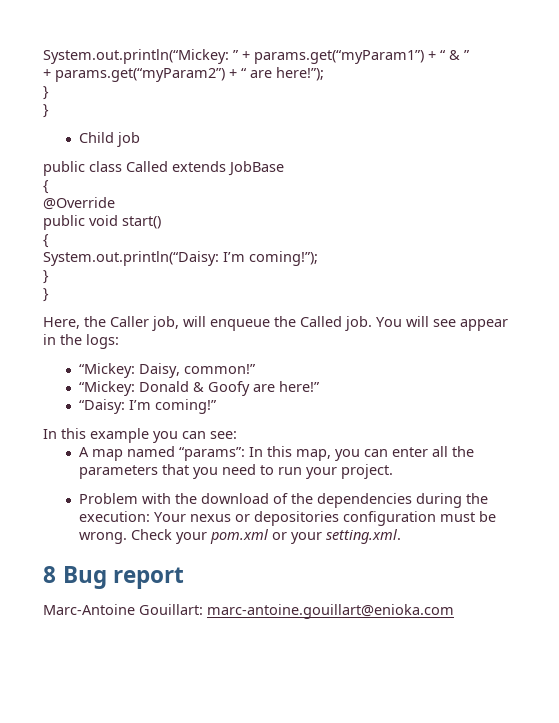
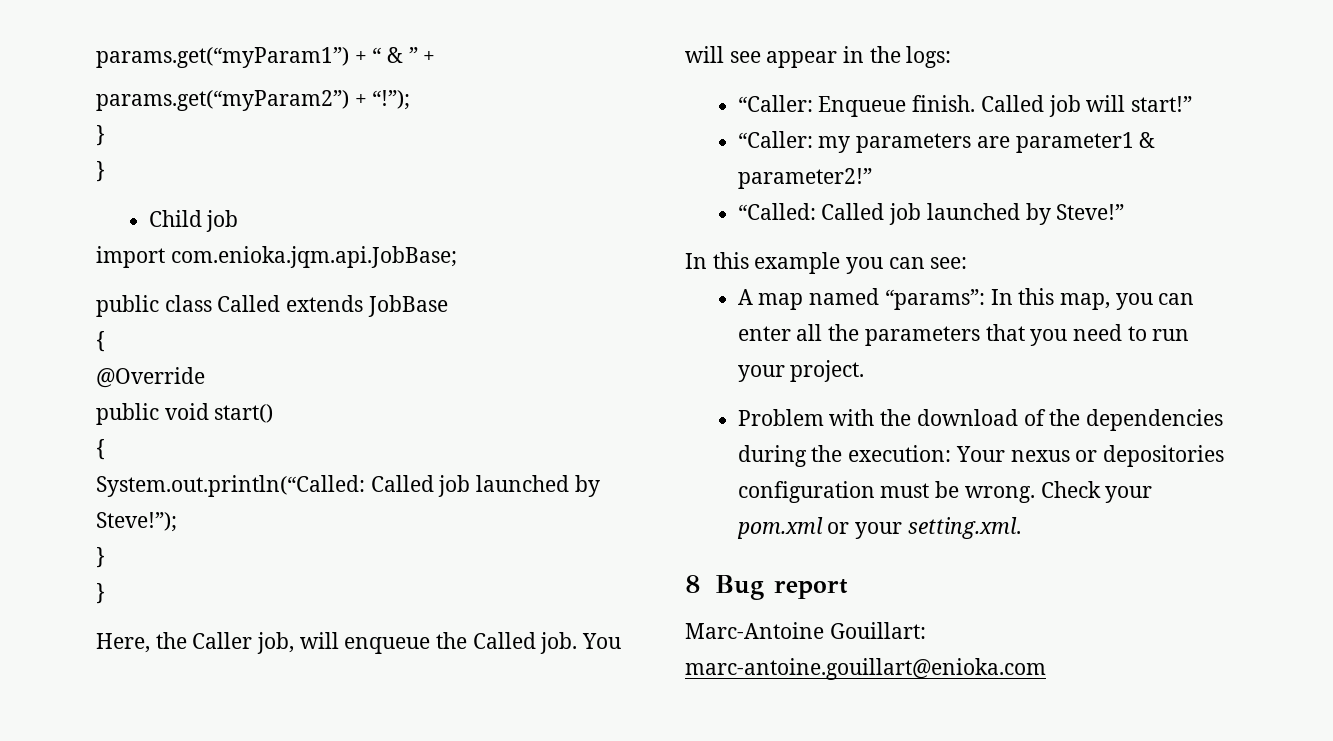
- System.out.println(“Mickey: ” + params.get(“myParam1”) + “ & ”
- + params.get(“myParam2”) + “ are here!”);
+ params.get(“myParam1”) + “ & ” +
+ params.get(“myParam2”) + “!”);
+ import com.enioka.jqm.api.JobBase;
- System.out.println(“Daisy: I’m coming!”);
+ System.out.println(“Called: Called job launched by Steve!”);
- “Mickey: Daisy, common!”
- “Mickey: Donald & Goofy are here!”
- “Daisy: I’m coming!”
+ “Caller: Enqueue finish. Called job will start!”
+ “Caller: my parameters are parameter1 & parameter2!”
+ “Called: Called job launched by Steve!”

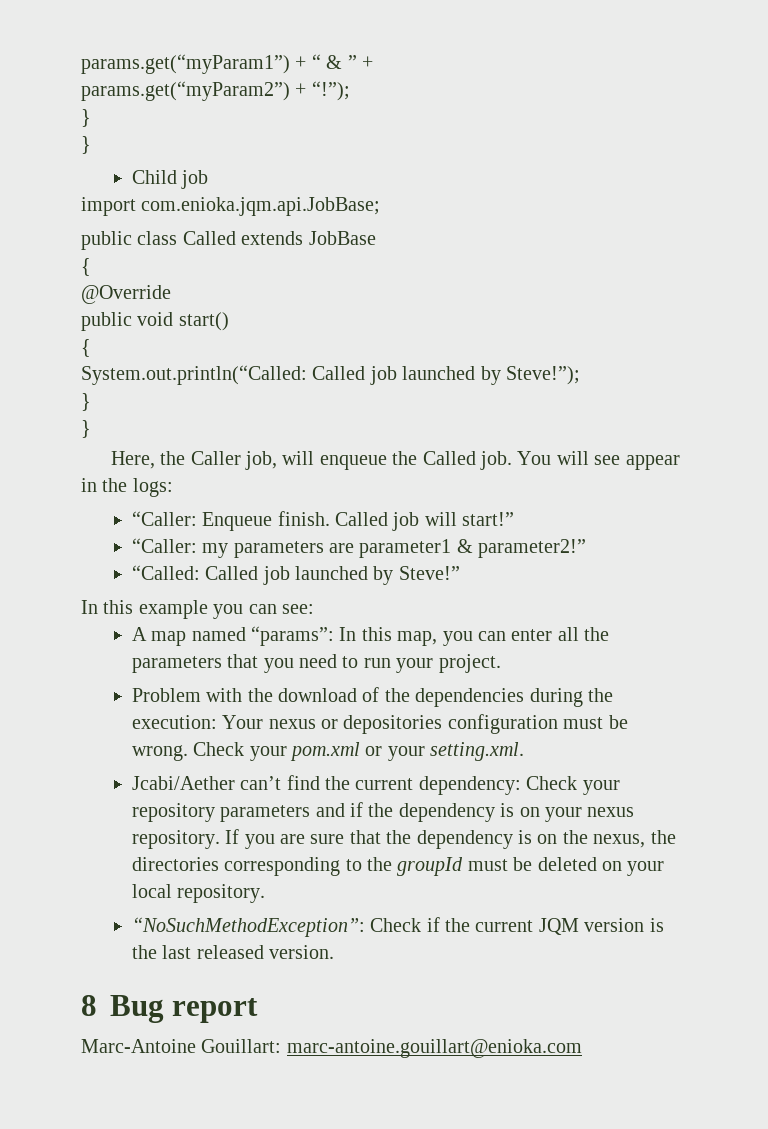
+ Jcabi/Aether can’t find the current dependency: Check your repository parameters and if the dependency is on your nexus repository. If you are sure that the dependency is on the nexus, the directories corresponding to the groupId must be deleted on your local repository.
+ “NoSuchMethodException”: Check if the current JQM version is the last released version.

